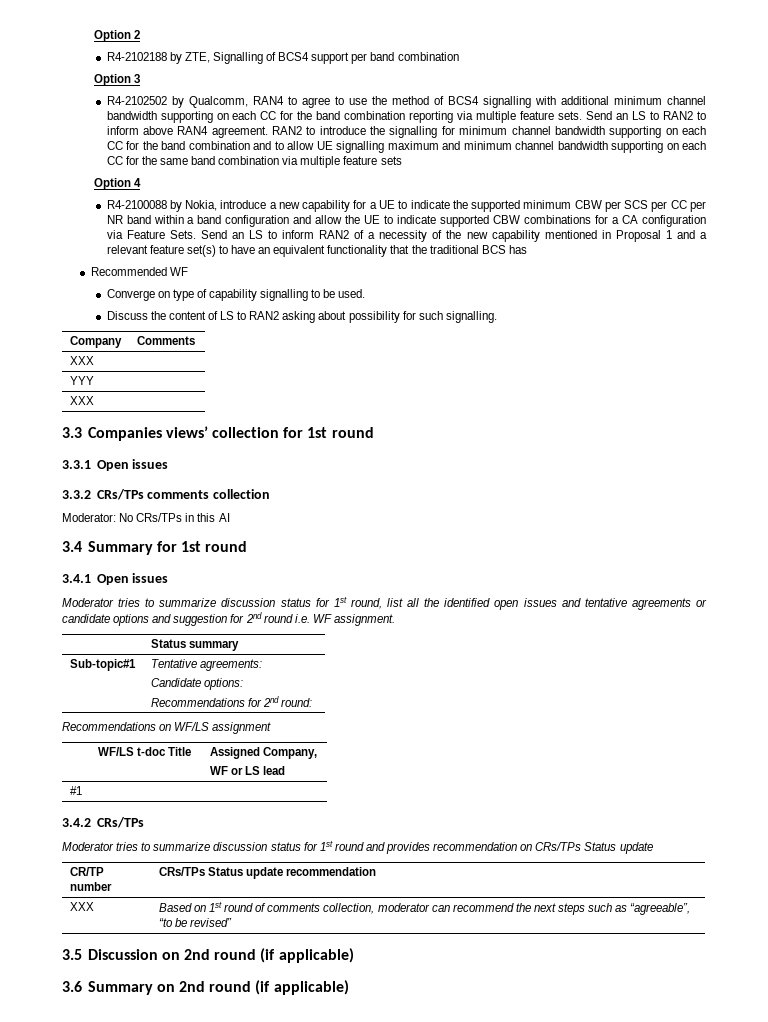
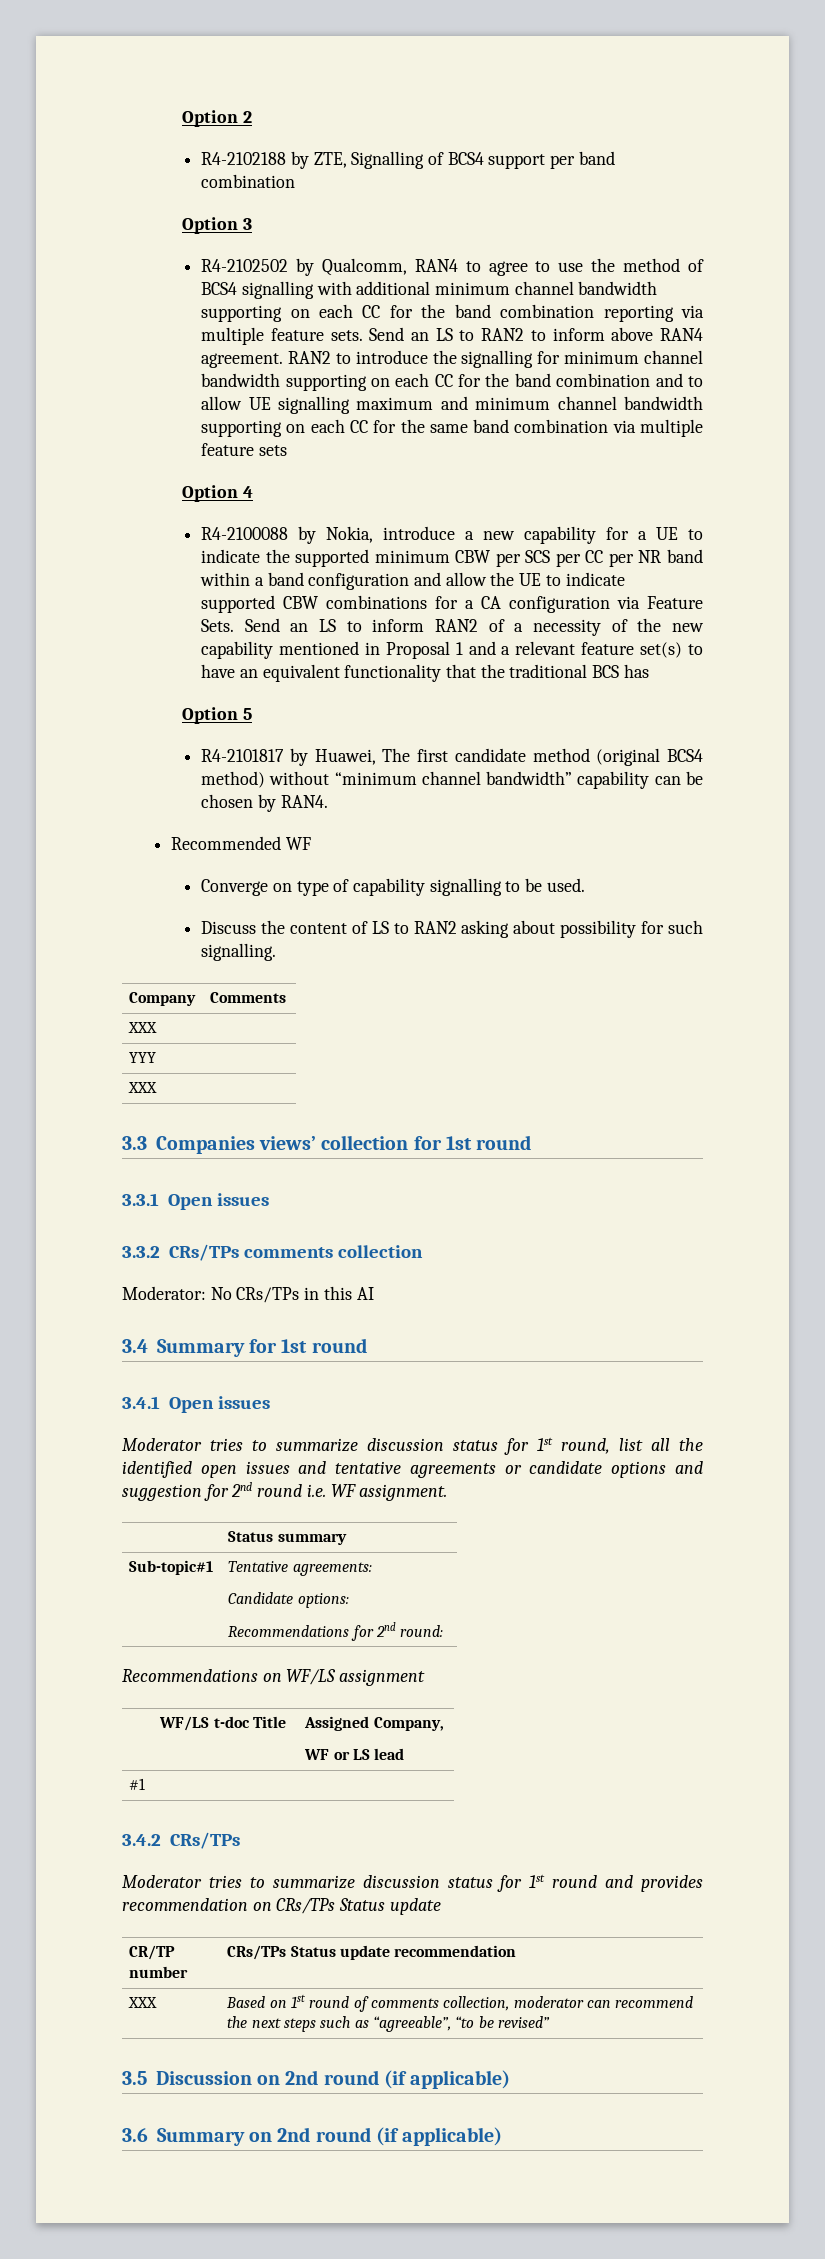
+ Option 5
+ R4-2101817 by Huawei, The first candidate method (original BCS4 method) without “minimum channel bandwidth” capability can be chosen by RAN4.

